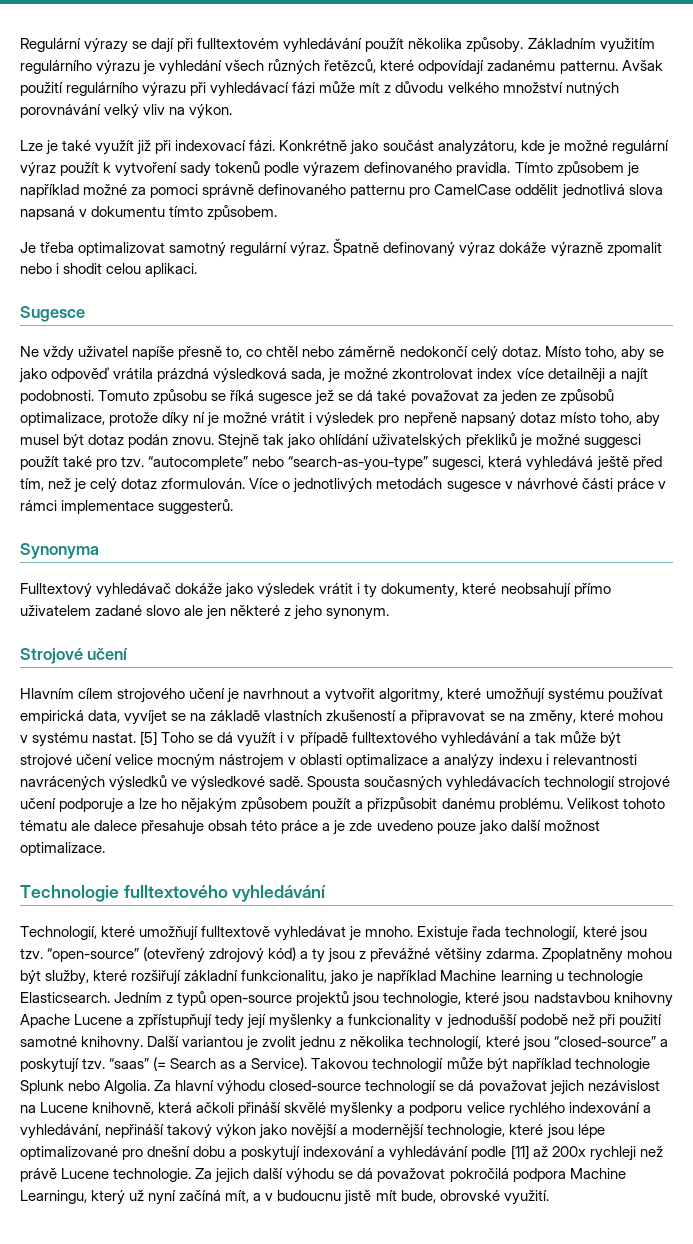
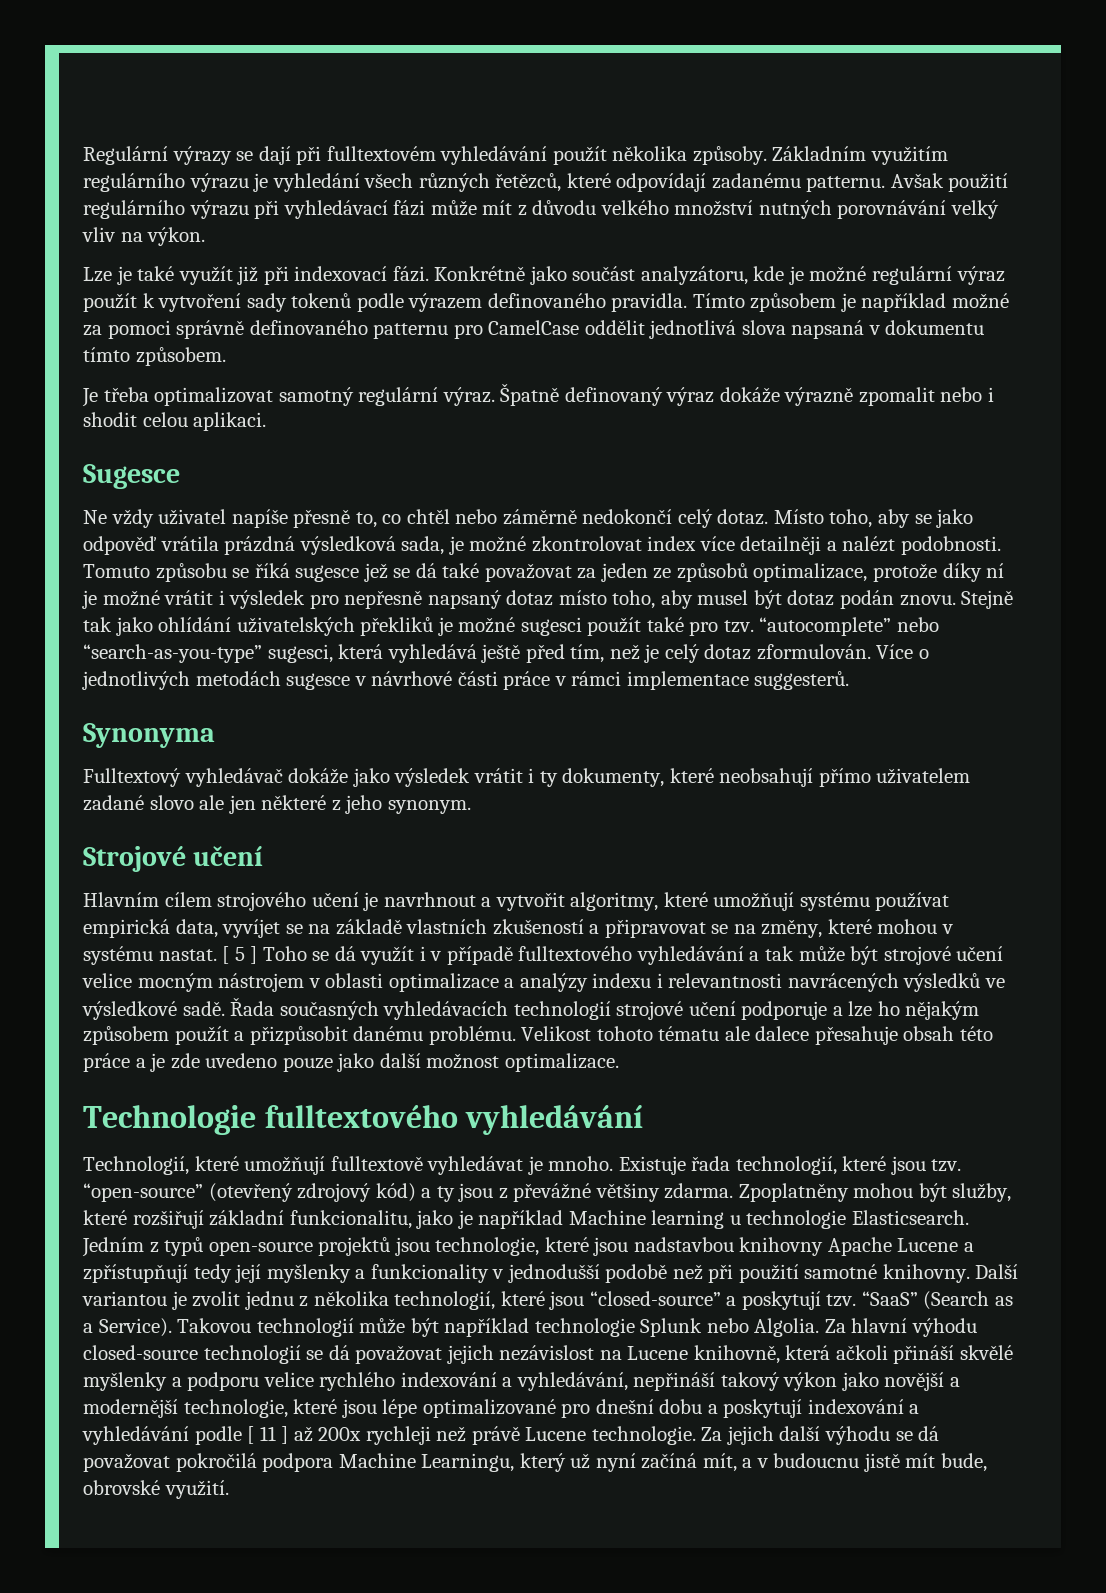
- Místo toho, aby se jako odpověď vrátila prázdná výsledková sada, je možné zkontrolovat index více detailněji a najít podobnosti.
+ Místo toho, aby se jako odpověď vrátila prázdná výsledková sada, je možné zkontrolovat index více detailněji a nalézt podobnosti.
- Tomuto způsobu se říká sugesce jež se dá také považovat za jeden ze způsobů optimalizace, protože díky ní je možné vrátit i výsledek pro nepřeně napsaný dotaz místo toho, aby musel být dotaz podán znovu.
+ Tomuto způsobu se říká sugesce jež se dá také považovat za jeden ze způsobů optimalizace, protože díky ní je možné vrátit i výsledek pro nepřesně napsaný dotaz místo toho, aby musel být dotaz podán znovu.
- Stejně tak jako ohlídání uživatelských překliků je možné suggesci použít také pro tzv.
+ Stejně tak jako ohlídání uživatelských překliků je možné sugesci použít také pro tzv.
- [5] Toho se dá využít i v případě fulltextového vyhledávání a tak může být strojové učení velice mocným nástrojem v oblasti optimalizace a analýzy indexu i relevantnosti navrácených výsledků ve výsledkové sadě.
+ [ 5 ] Toho se dá využít i v případě fulltextového vyhledávání a tak může být strojové učení velice mocným nástrojem v oblasti optimalizace a analýzy indexu i relevantnosti navrácených výsledků ve výsledkové sadě.
- Spousta současných vyhledávacích technologií strojové učení podporuje a lze ho nějakým způsobem použít a přizpůsobit danému problému.
+ Řada současných vyhledávacích technologií strojové učení podporuje a lze ho nějakým způsobem použít a přizpůsobit danému problému.
- “saas” (= Search as a Service).
+ “SaaS” (Search as a Service).
- Za hlavní výhodu closed-source technologií se dá považovat jejich nezávislost na Lucene knihovně, která ačkoli přináší skvělé myšlenky a podporu velice rychlého indexování a vyhledávání, nepřináší takový výkon jako novější a modernější technologie, které jsou lépe optimalizované pro dnešní dobu a poskytují indexování a vyhledávání podle [11] až 200x rychleji než právě Lucene technologie.
+ Za hlavní výhodu closed-source technologií se dá považovat jejich nezávislost na Lucene knihovně, která ačkoli přináší skvělé myšlenky a podporu velice rychlého indexování a vyhledávání, nepřináší takový výkon jako novější a modernější technologie, které jsou lépe optimalizované pro dnešní dobu a poskytují indexování a vyhledávání podle [ 11 ] až 200x rychleji než právě Lucene technologie.

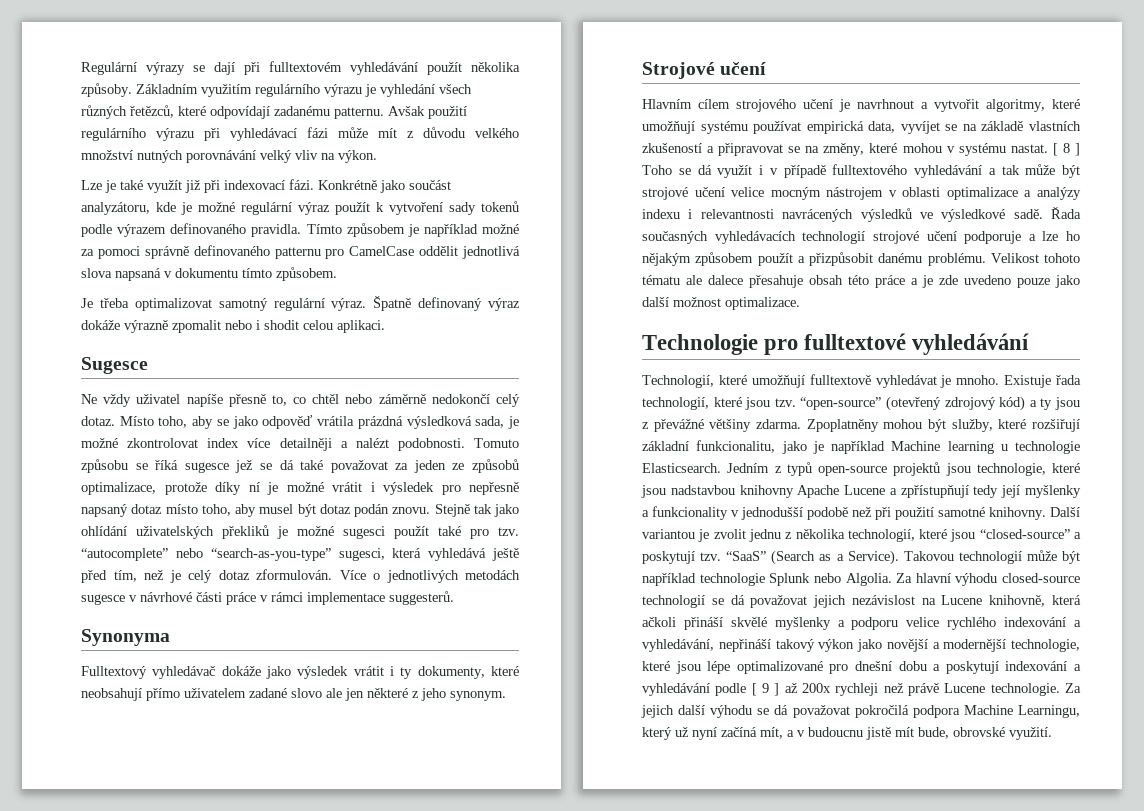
- [ 5 ] Toho se dá využít i v případě fulltextového vyhledávání a tak může být strojové učení velice mocným nástrojem v oblasti optimalizace a analýzy indexu i relevantnosti navrácených výsledků ve výsledkové sadě.
+ [ 8 ] Toho se dá využít i v případě fulltextového vyhledávání a tak může být strojové učení velice mocným nástrojem v oblasti optimalizace a analýzy indexu i relevantnosti navrácených výsledků ve výsledkové sadě.
- Technologie fulltextového vyhledávání
+ Technologie pro fulltextové vyhledávání
- Za hlavní výhodu closed-source technologií se dá považovat jejich nezávislost na Lucene knihovně, která ačkoli přináší skvělé myšlenky a podporu velice rychlého indexování a vyhledávání, nepřináší takový výkon jako novější a modernější technologie, které jsou lépe optimalizované pro dnešní dobu a poskytují indexování a vyhledávání podle [ 11 ] až 200x rychleji než právě Lucene technologie.
+ Za hlavní výhodu closed-source technologií se dá považovat jejich nezávislost na Lucene knihovně, která ačkoli přináší skvělé myšlenky a podporu velice rychlého indexování a vyhledávání, nepřináší takový výkon jako novější a modernější technologie, které jsou lépe optimalizované pro dnešní dobu a poskytují indexování a vyhledávání podle [ 9 ] až 200x rychleji než právě Lucene technologie.

